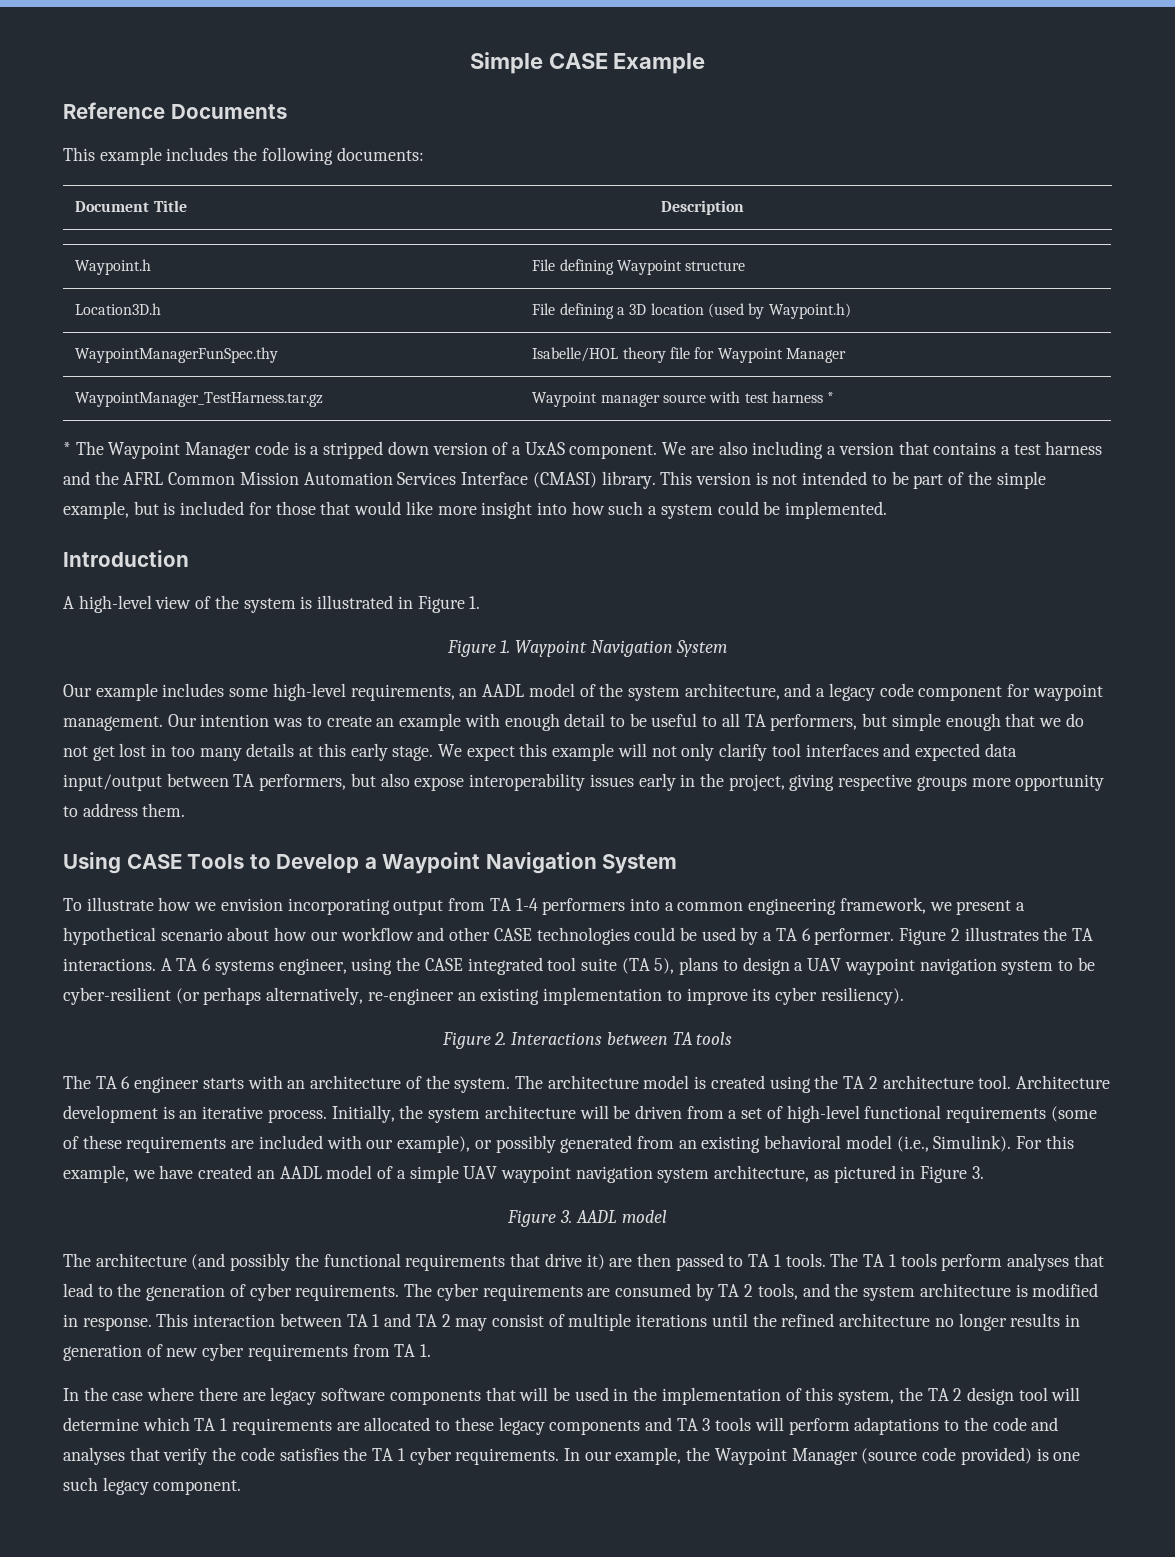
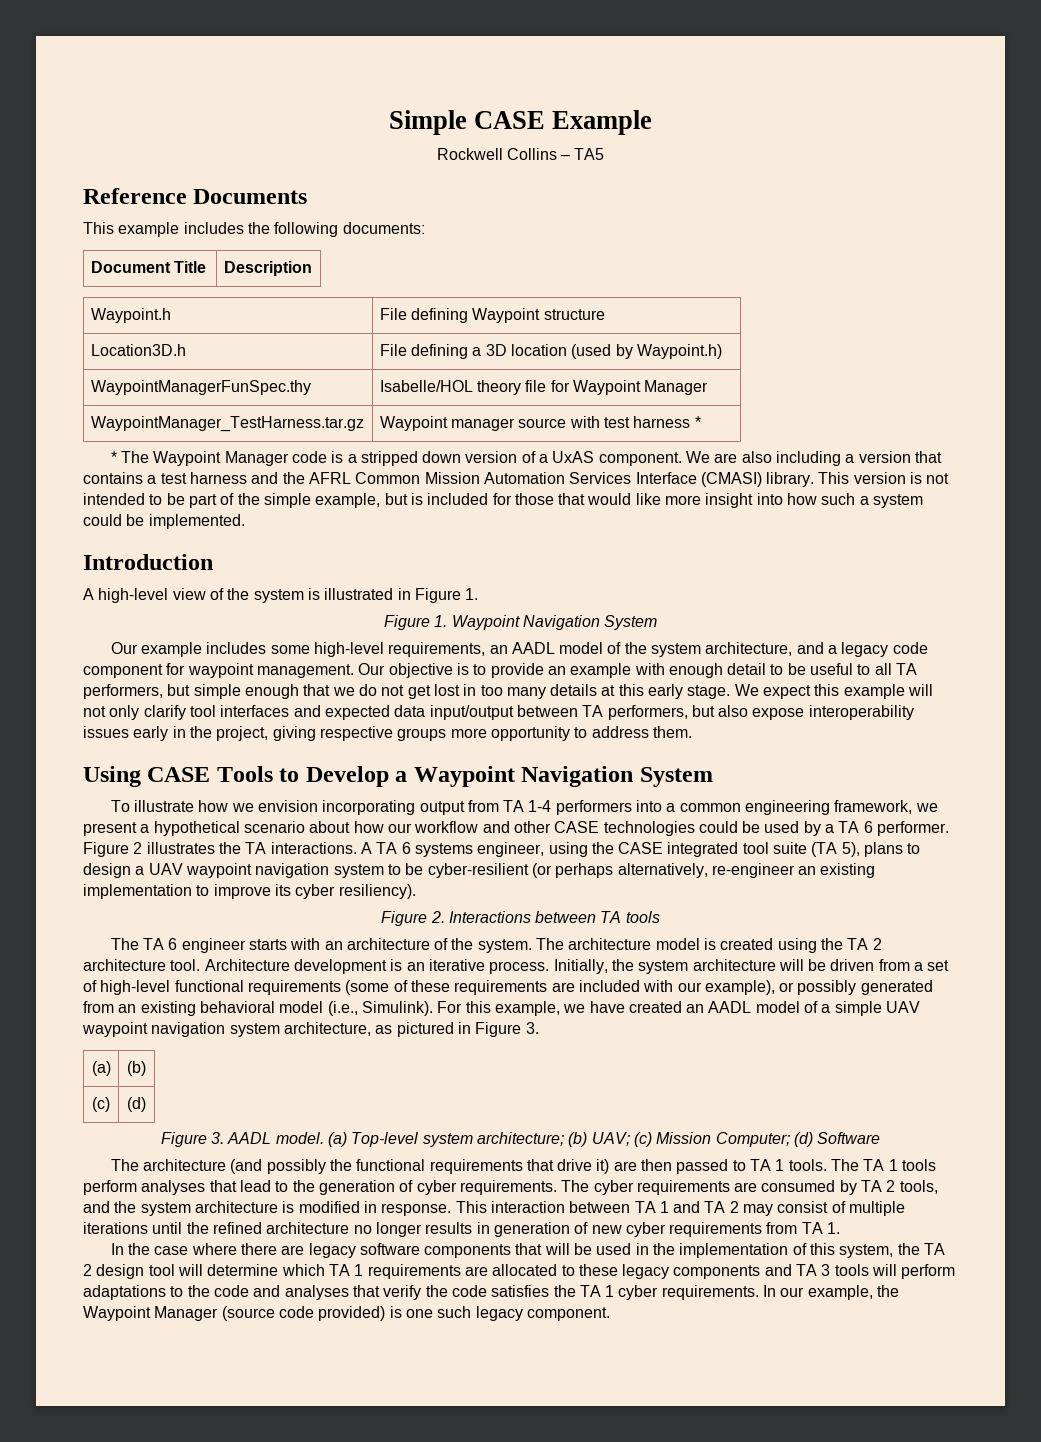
+ Rockwell Collins – TA5
- Our intention was to create an example with enough detail to be useful to all TA performers, but simple enough that we do not get lost in too many details at this early stage.
+ Our objective is to provide an example with enough detail to be useful to all TA performers, but simple enough that we do not get lost in too many details at this early stage.
+ (a) | (b)
+ (c) | (d)
- Figure 3. AADL model
+ Figure 3. AADL model. (a) Top-level system architecture; (b) UAV; (c) Mission Computer; (d) Software

